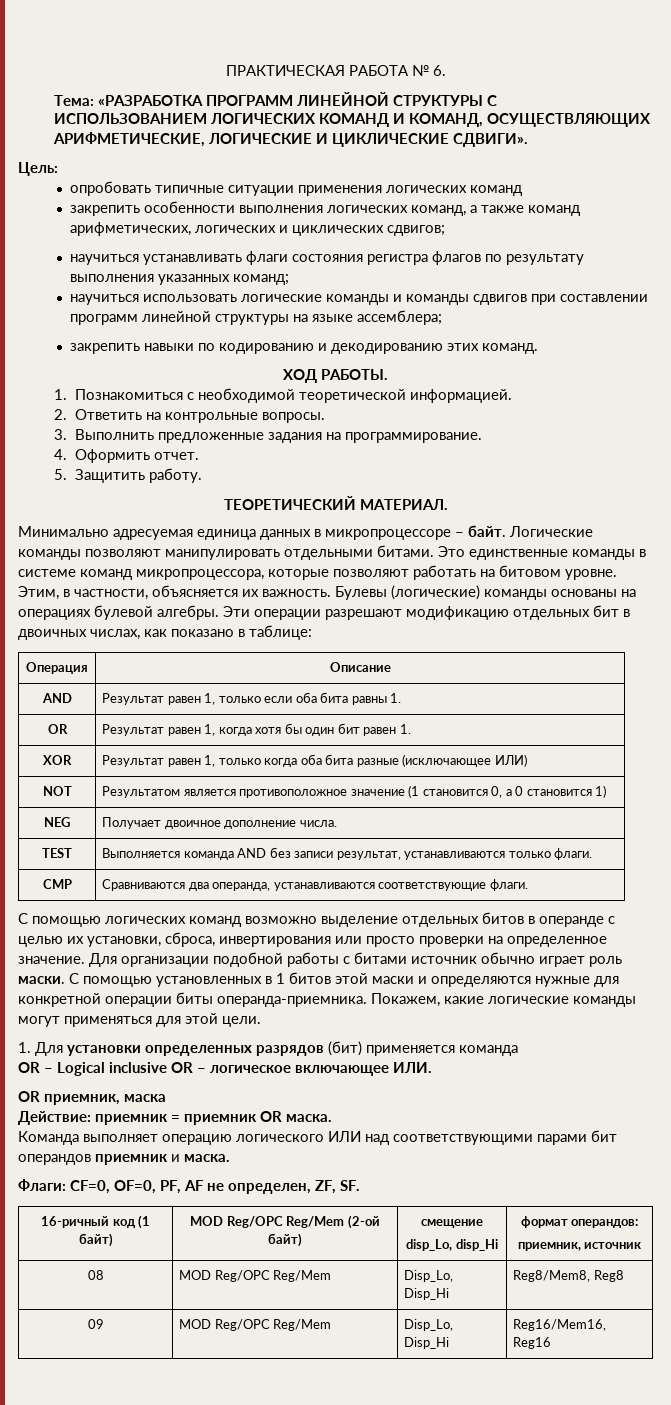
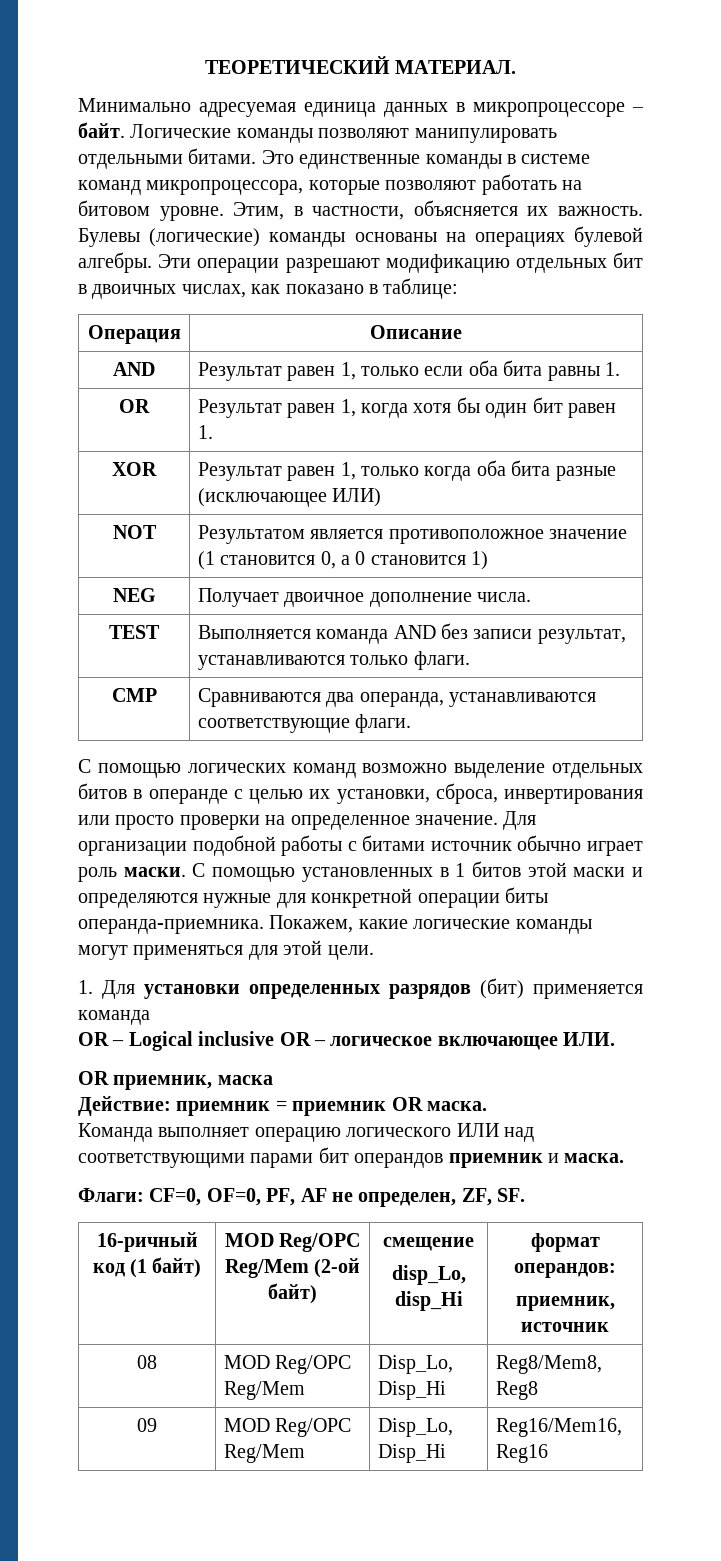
- ПРАКТИЧЕСКАЯ РАБОТА № 6.
- Тема: «РАЗРАБОТКА ПРОГРАММ ЛИНЕЙНОЙ СТРУКТУРЫ С ИСПОЛЬЗОВАНИЕМ ЛОГИЧЕСКИХ КОМАНД И КОМАНД, ОСУЩЕСТВЛЯЮЩИХ АРИФМЕТИЧЕСКИЕ, ЛОГИЧЕСКИЕ И ЦИКЛИЧЕСКИЕ СДВИГИ».
- Цель:
- опробовать типичные ситуации применения логических команд
- закрепить особенности выполнения логических команд, а также команд арифметических, логических и циклических сдвигов;
- научиться устанавливать флаги состояния регистра флагов по результату выполнения указанных команд;
- научиться использовать логические команды и команды сдвигов при составлении программ линейной структуры на языке ассемблера;
- закрепить навыки по кодированию и декодированию этих команд.
- ХОД РАБОТЫ.
- 1. Познакомиться с необходимой теоретической информацией.
- 2. Ответить на контрольные вопросы.
- 3. Выполнить предложенные задания на программирование.
- 4. Оформить отчет.
- 5. Защитить работу.

